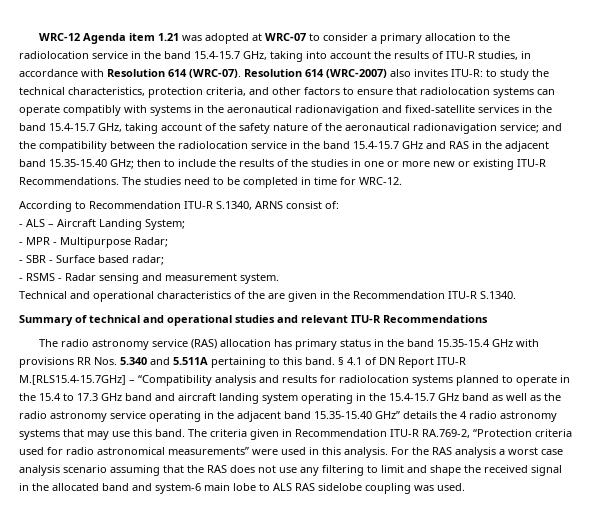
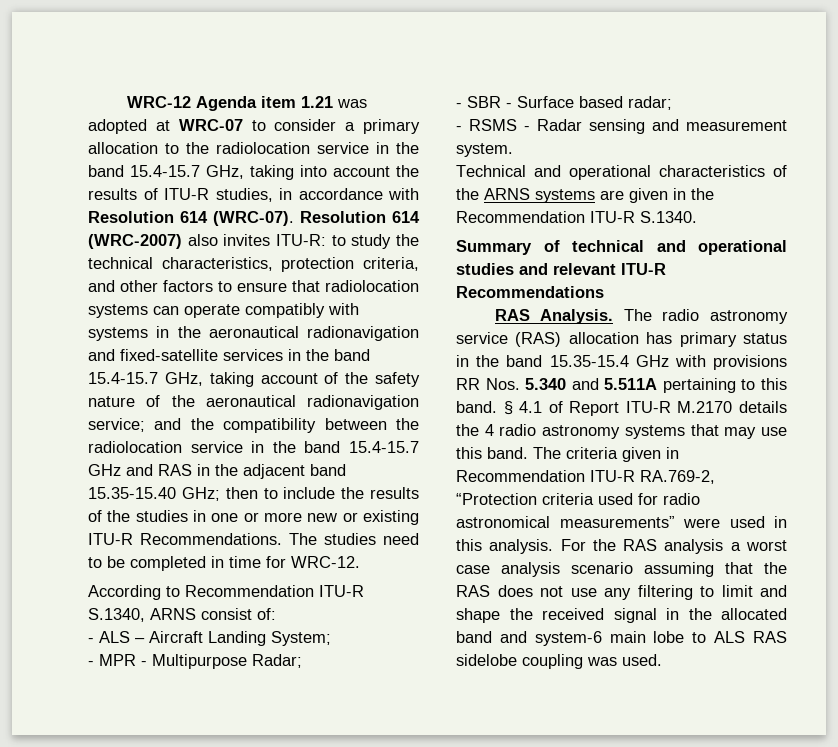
- Technical and operational characteristics of the are given in the Recommendation ITU-R S.1340.
+ Technical and operational characteristics of the ARNS systems are given in the Recommendation ITU-R S.1340.
+ RAS Analysis.
- § 4.1 of DN Report ITU-R M.[RLS15.4-15.7GHz] – “Compatibility analysis and results for radiolocation systems planned to operate in the 15.4 to 17.3 GHz band and aircraft landing system operating in the 15.4-15.7 GHz band as well as the radio astronomy service operating in the adjacent band 15.35-15.40 GHz” details the 4 radio astronomy systems that may use this band.
+ § 4.1 of Report ITU-R M.2170 details the 4 radio astronomy systems that may use this band.

